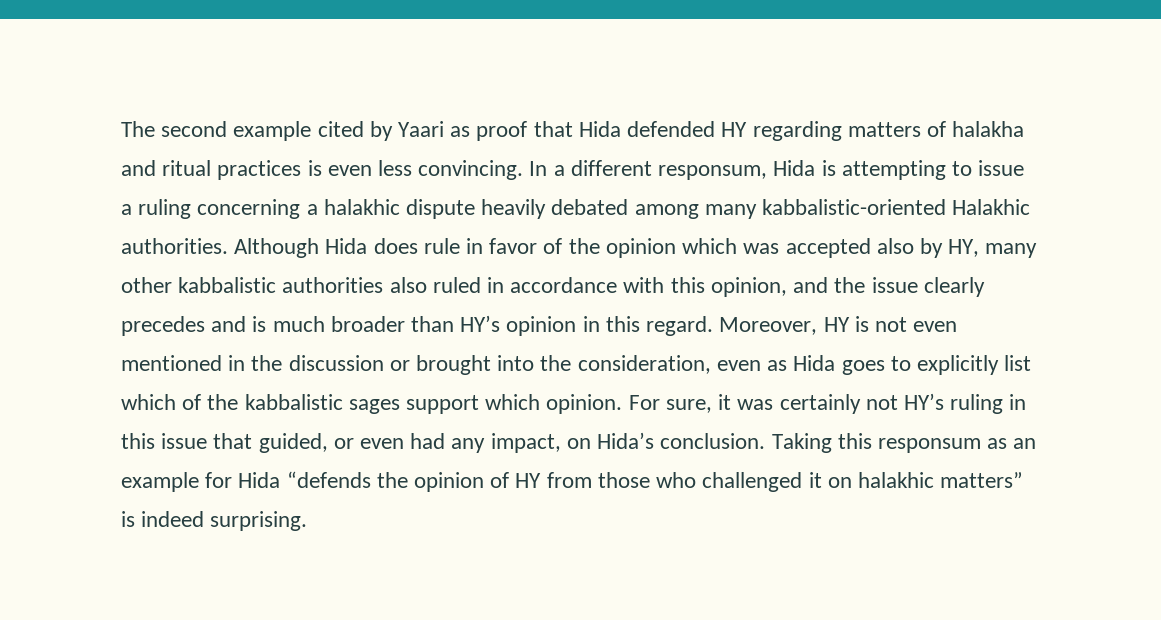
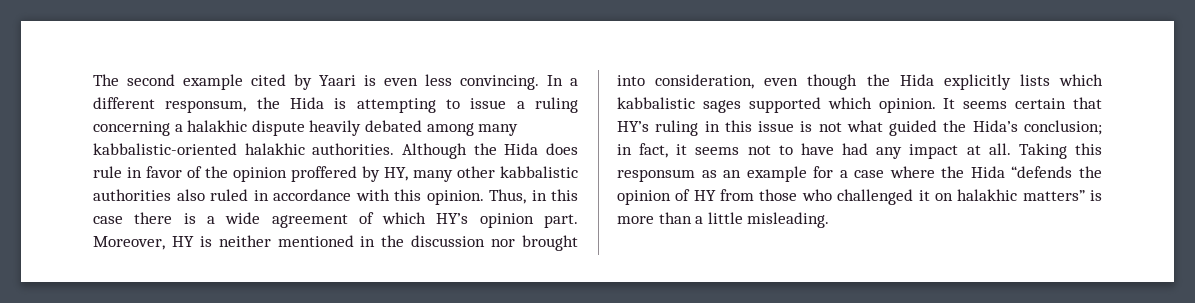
- The second example cited by Yaari as proof that Hida defended HY regarding matters of halakha and ritual practices is even less convincing.
+ The second example cited by Yaari is even less convincing.
- In a different responsum, Hida is attempting to issue a ruling concerning a halakhic dispute heavily debated among many kabbalistic-oriented Halakhic authorities.
+ In a different responsum, the Hida is attempting to issue a ruling concerning a halakhic dispute heavily debated among many kabbalistic-oriented halakhic authorities.
- Although Hida does rule in favor of the opinion which was accepted also by HY, many other kabbalistic authorities also ruled in accordance with this opinion, and the issue clearly precedes and is much broader than HY’s opinion in this regard.
+ Although the Hida does rule in favor of the opinion proffered by HY, many other kabbalistic authorities also ruled in accordance with this opinion. Thus, in this case there is a wide agreement of which HY’s opinion part.
- Moreover, HY is not even mentioned in the discussion or brought into the consideration, even as Hida goes to explicitly list which of the kabbalistic sages support which opinion.
+ Moreover, HY is neither mentioned in the discussion nor brought into consideration, even though the Hida explicitly lists which kabbalistic sages supported which opinion.
- For sure, it was certainly not HY’s ruling in this issue that guided, or even had any impact, on Hida’s conclusion.
+ It seems certain that HY’s ruling in this issue is not what guided the Hida’s conclusion; in fact, it seems not to have had any impact at all.
- Taking this responsum as an example for Hida “defends the opinion of HY from those who challenged it on halakhic matters” is indeed surprising.
+ Taking this responsum as an example for a case where the Hida “defends the opinion of HY from those who challenged it on halakhic matters” is more than a little misleading.

